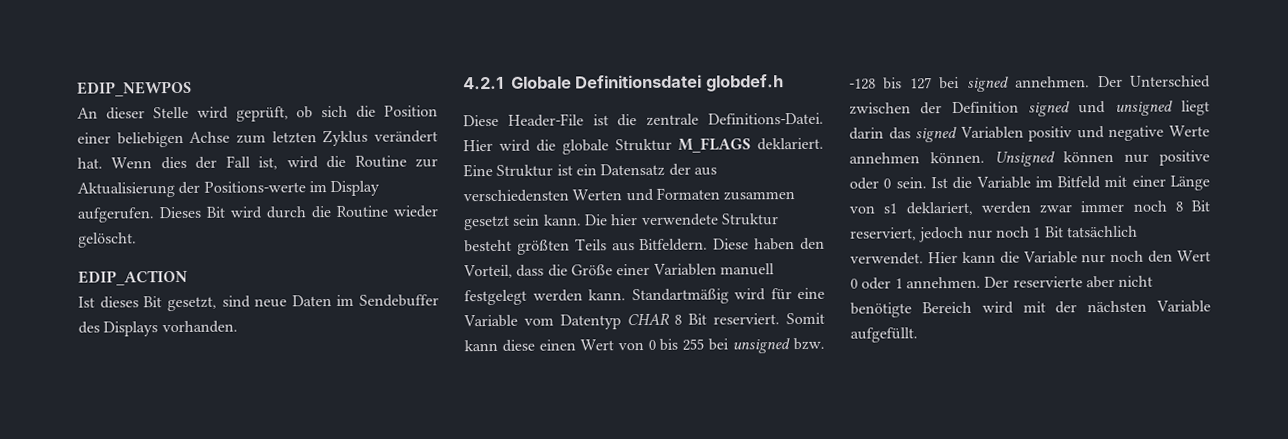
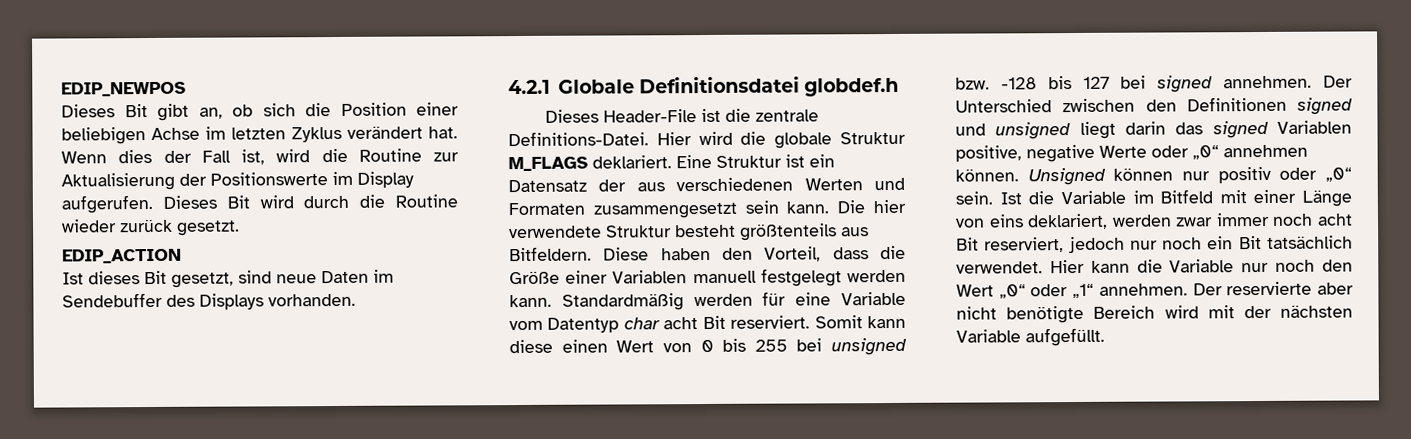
- An dieser Stelle wird geprüft, ob sich die Position einer beliebigen Achse zum letzten Zyklus verändert hat.
+ Dieses Bit gibt an, ob sich die Position einer beliebigen Achse im letzten Zyklus verändert hat.
- Wenn dies der Fall ist, wird die Routine zur Aktualisierung der Positions-werte im Display aufgerufen.
+ Wenn dies der Fall ist, wird die Routine zur Aktualisierung der Positionswerte im Display aufgerufen.
- Dieses Bit wird durch die Routine wieder gelöscht.
+ Dieses Bit wird durch die Routine wieder zurück gesetzt.
- Diese Header-File ist die zentrale Definitions-Datei.
+ Dieses Header-File ist die zentrale Definitions-Datei.
- Eine Struktur ist ein Datensatz der aus verschiedensten Werten und Formaten zusammen gesetzt sein kann.
+ Eine Struktur ist ein Datensatz der aus verschiedenen Werten und Formaten zusammengesetzt sein kann.
- Die hier verwendete Struktur besteht größten Teils aus Bitfeldern.
+ Die hier verwendete Struktur besteht größtenteils aus Bitfeldern.
- Standartmäßig wird für eine Variable vom Datentyp CHAR 8 Bit reserviert.
+ Standardmäßig werden für eine Variable vom Datentyp char acht Bit reserviert.
- Der Unterschied zwischen der Definition signed und unsigned liegt darin das signed Variablen positiv und negative Werte annehmen können.
+ Der Unterschied zwischen den Definitionen signed und unsigned liegt darin das signed Variablen positive, negative Werte oder „0“ annehmen können.
- Unsigned können nur positive oder 0 sein.
+ Unsigned können nur positiv oder „0“ sein.
- Ist die Variable im Bitfeld mit einer Länge von s1 deklariert, werden zwar immer noch 8 Bit reserviert, jedoch nur noch 1 Bit tatsächlich verwendet.
+ Ist die Variable im Bitfeld mit einer Länge von eins deklariert, werden zwar immer noch acht Bit reserviert, jedoch nur noch ein Bit tatsächlich verwendet.
- Hier kann die Variable nur noch den Wert 0 oder 1 annehmen.
+ Hier kann die Variable nur noch den Wert „0“ oder „1“ annehmen.

